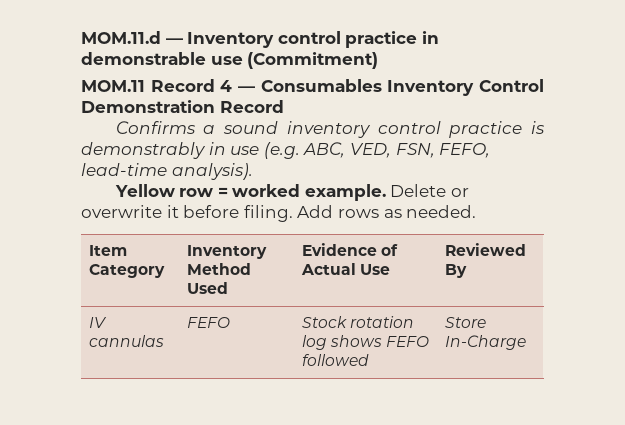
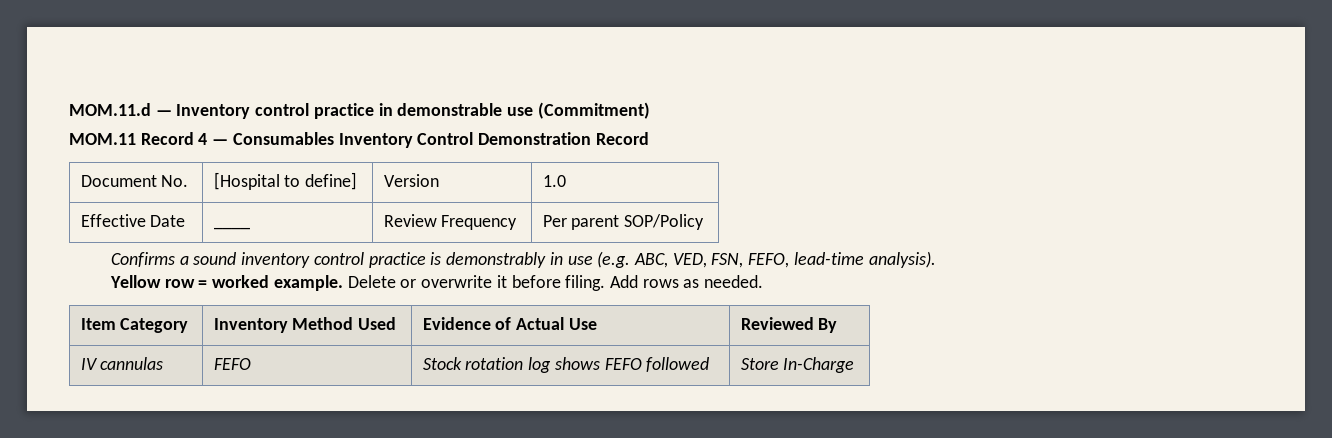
+ Document No. | [Hospital to define] | Version | 1.0
+ Effective Date | ____ | Review Frequency | Per parent SOP/Policy

